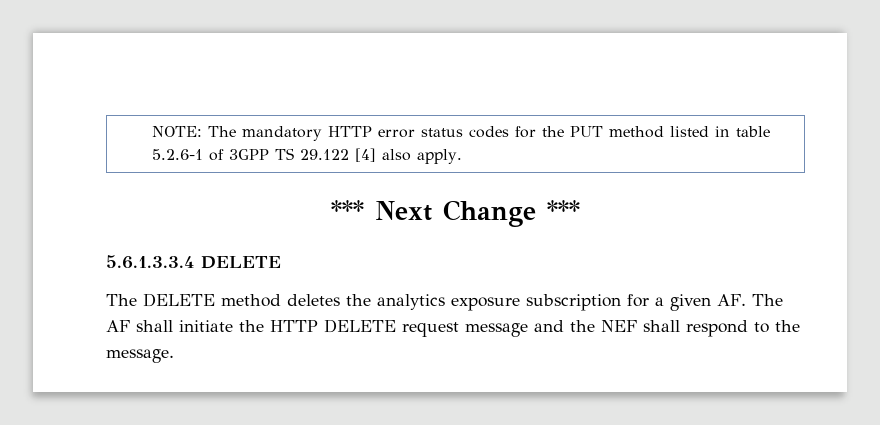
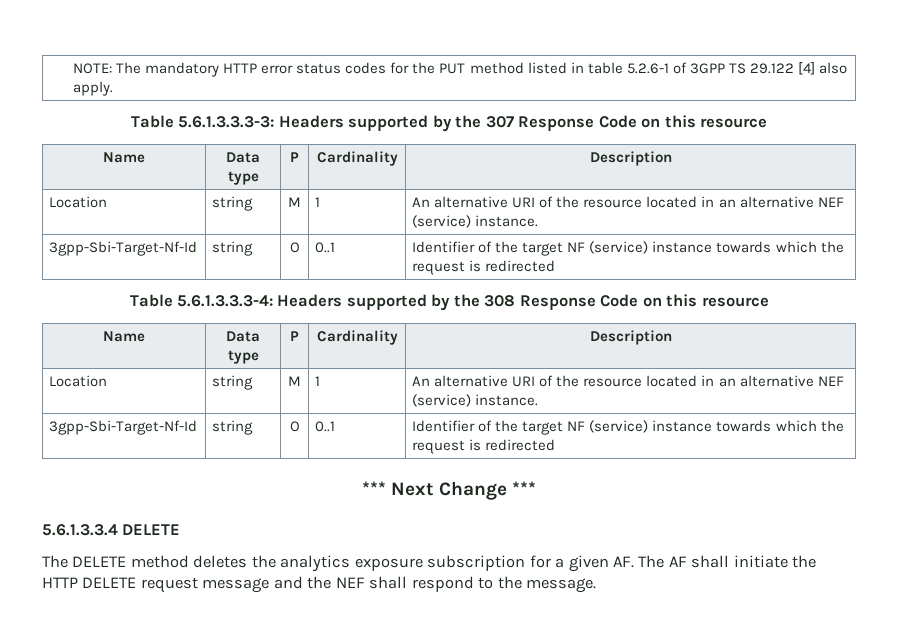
+ Table 5.6.1.3.3.3-3: Headers supported by the 307 Response Code on this resource
+ Name | Data type | P | Cardinality | Description
+ Location | string | M | 1 | An alternative URI of the resource located in an alternative NEF (service) instance.
+ 3gpp-Sbi-Target-Nf-Id | string | O | 0..1 | Identifier of the target NF (service) instance towards which the request is redirected
+ Table 5.6.1.3.3.3-4: Headers supported by the 308 Response Code on this resource
+ Name | Data type | P | Cardinality | Description
+ Location | string | M | 1 | An alternative URI of the resource located in an alternative NEF (service) instance.
+ 3gpp-Sbi-Target-Nf-Id | string | O | 0..1 | Identifier of the target NF (service) instance towards which the request is redirected

